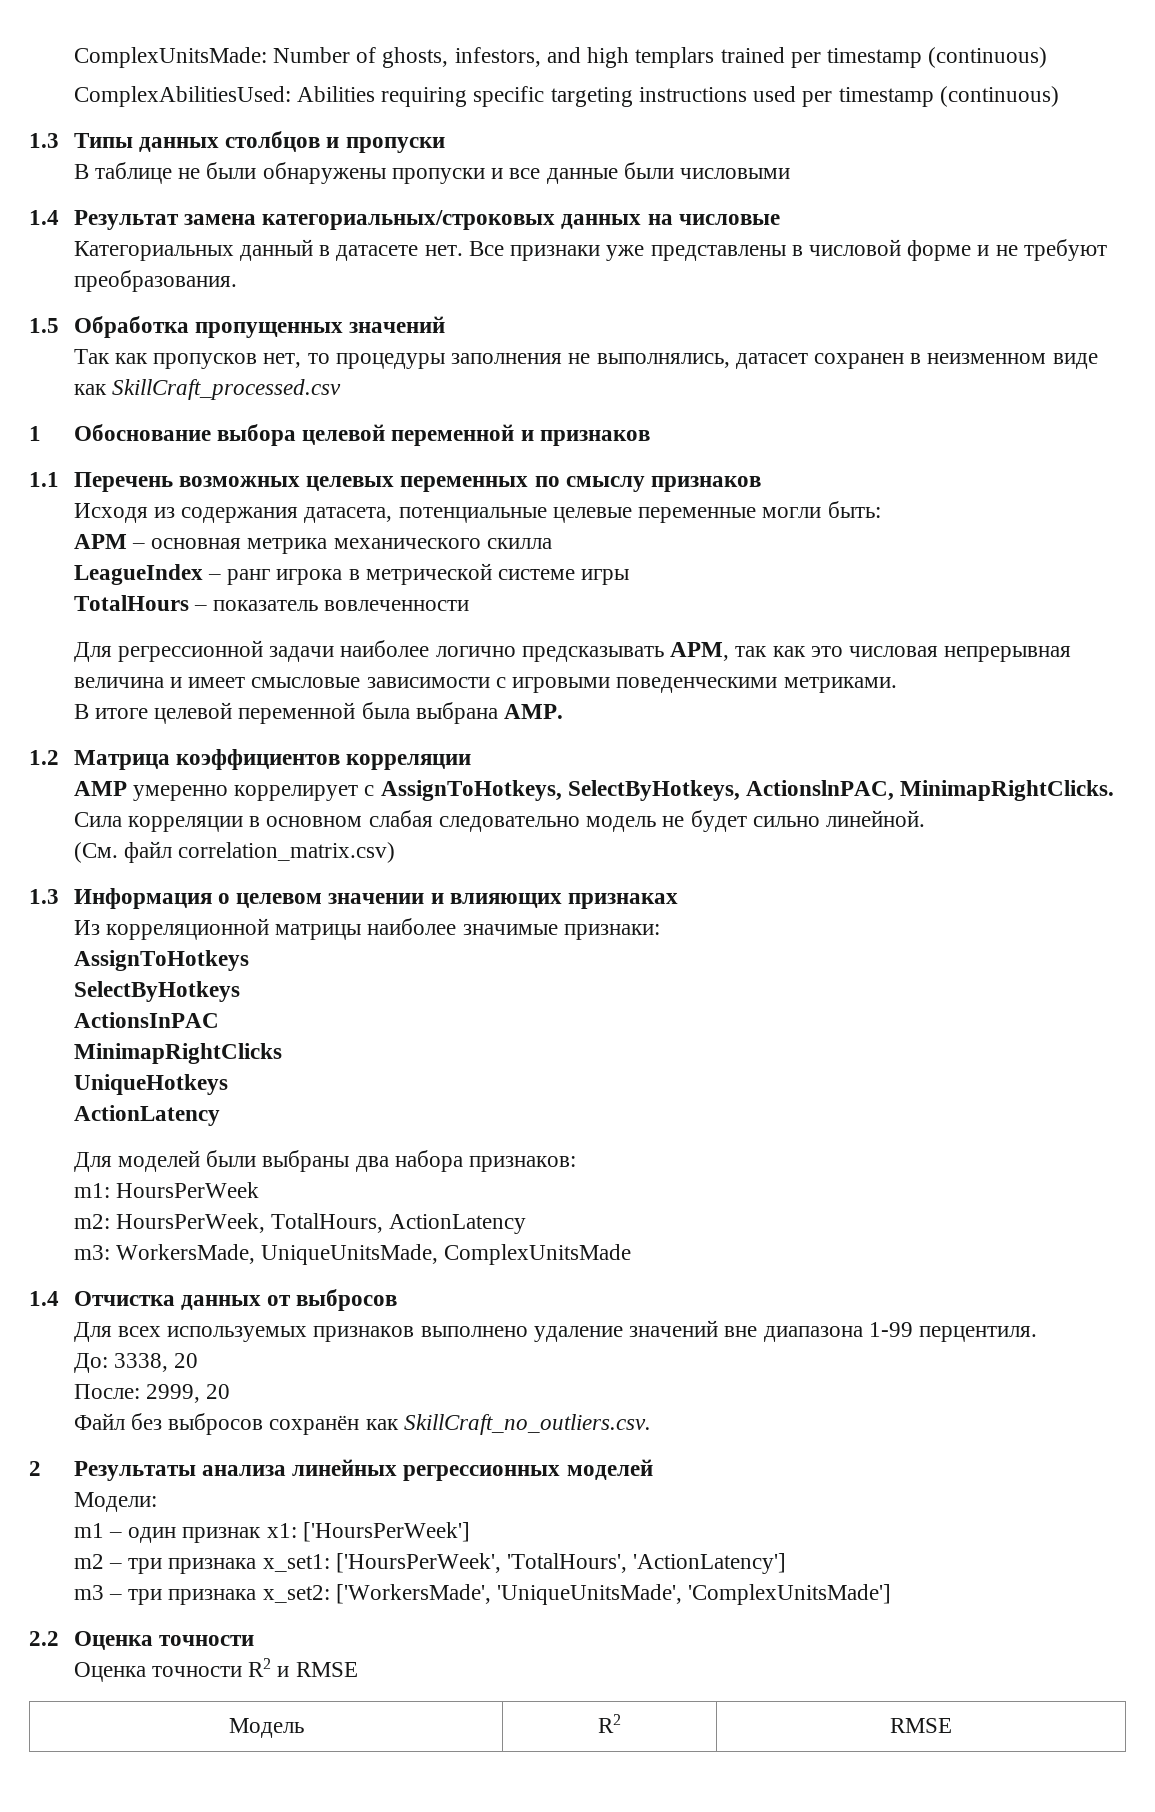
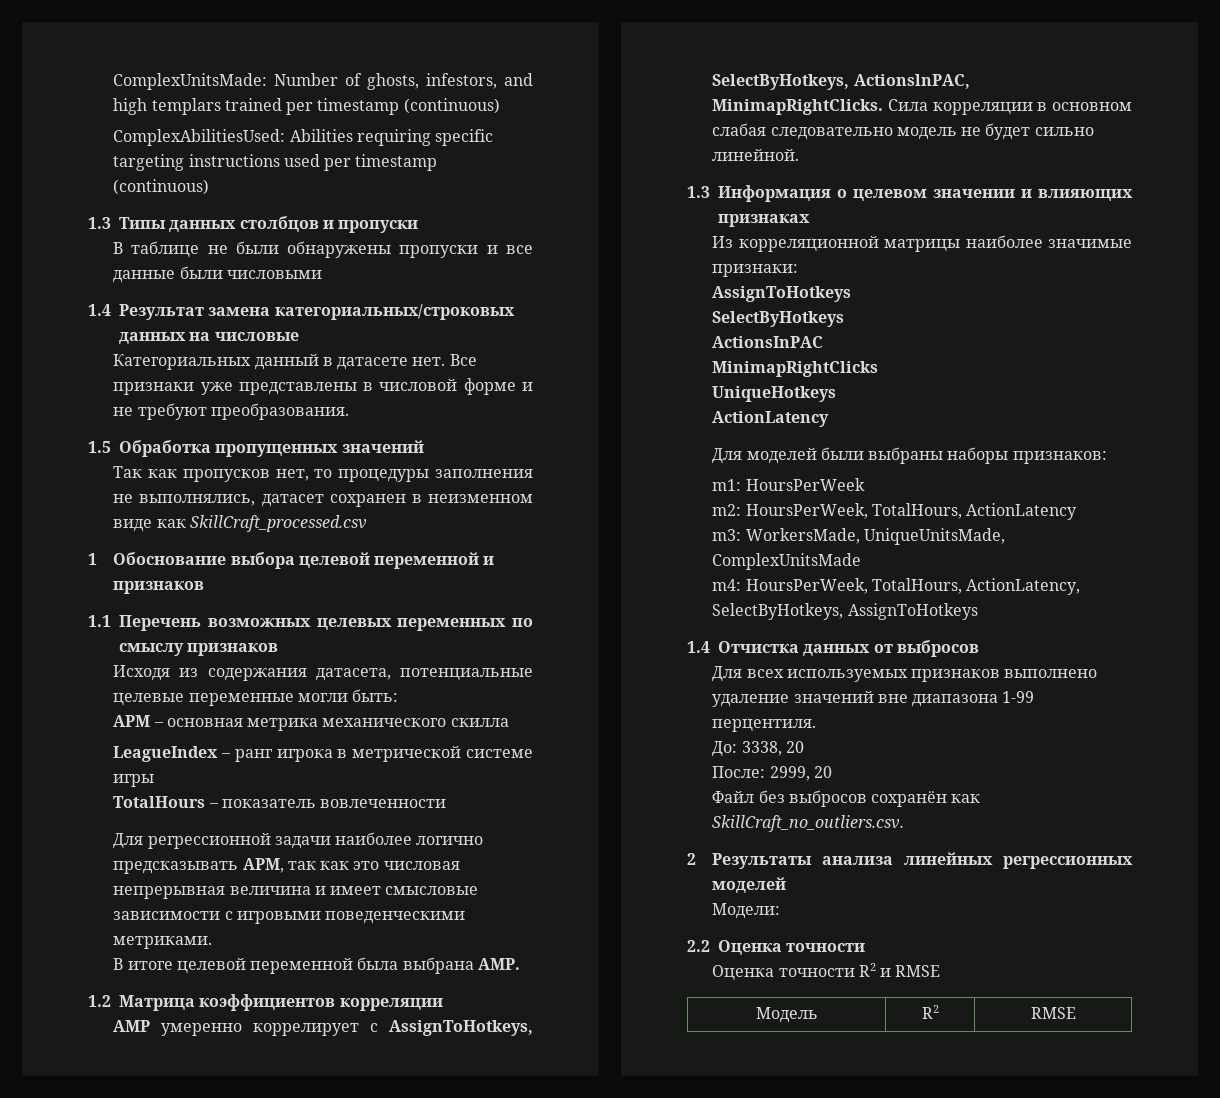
- (См. файл correlation_matrix.csv)
- Для моделей были выбраны два набора признаков:
+ Для моделей были выбраны наборы признаков:
+ m4: HoursPerWeek, TotalHours, ActionLatency, SelectByHotkeys, AssignToHotkeys
- m1 – один признак x1: ['HoursPerWeek']
- m2 – три признака x_set1: ['HoursPerWeek', 'TotalHours', 'ActionLatency']
- m3 – три признака x_set2: ['WorkersMade', 'UniqueUnitsMade', 'ComplexUnitsMade']

